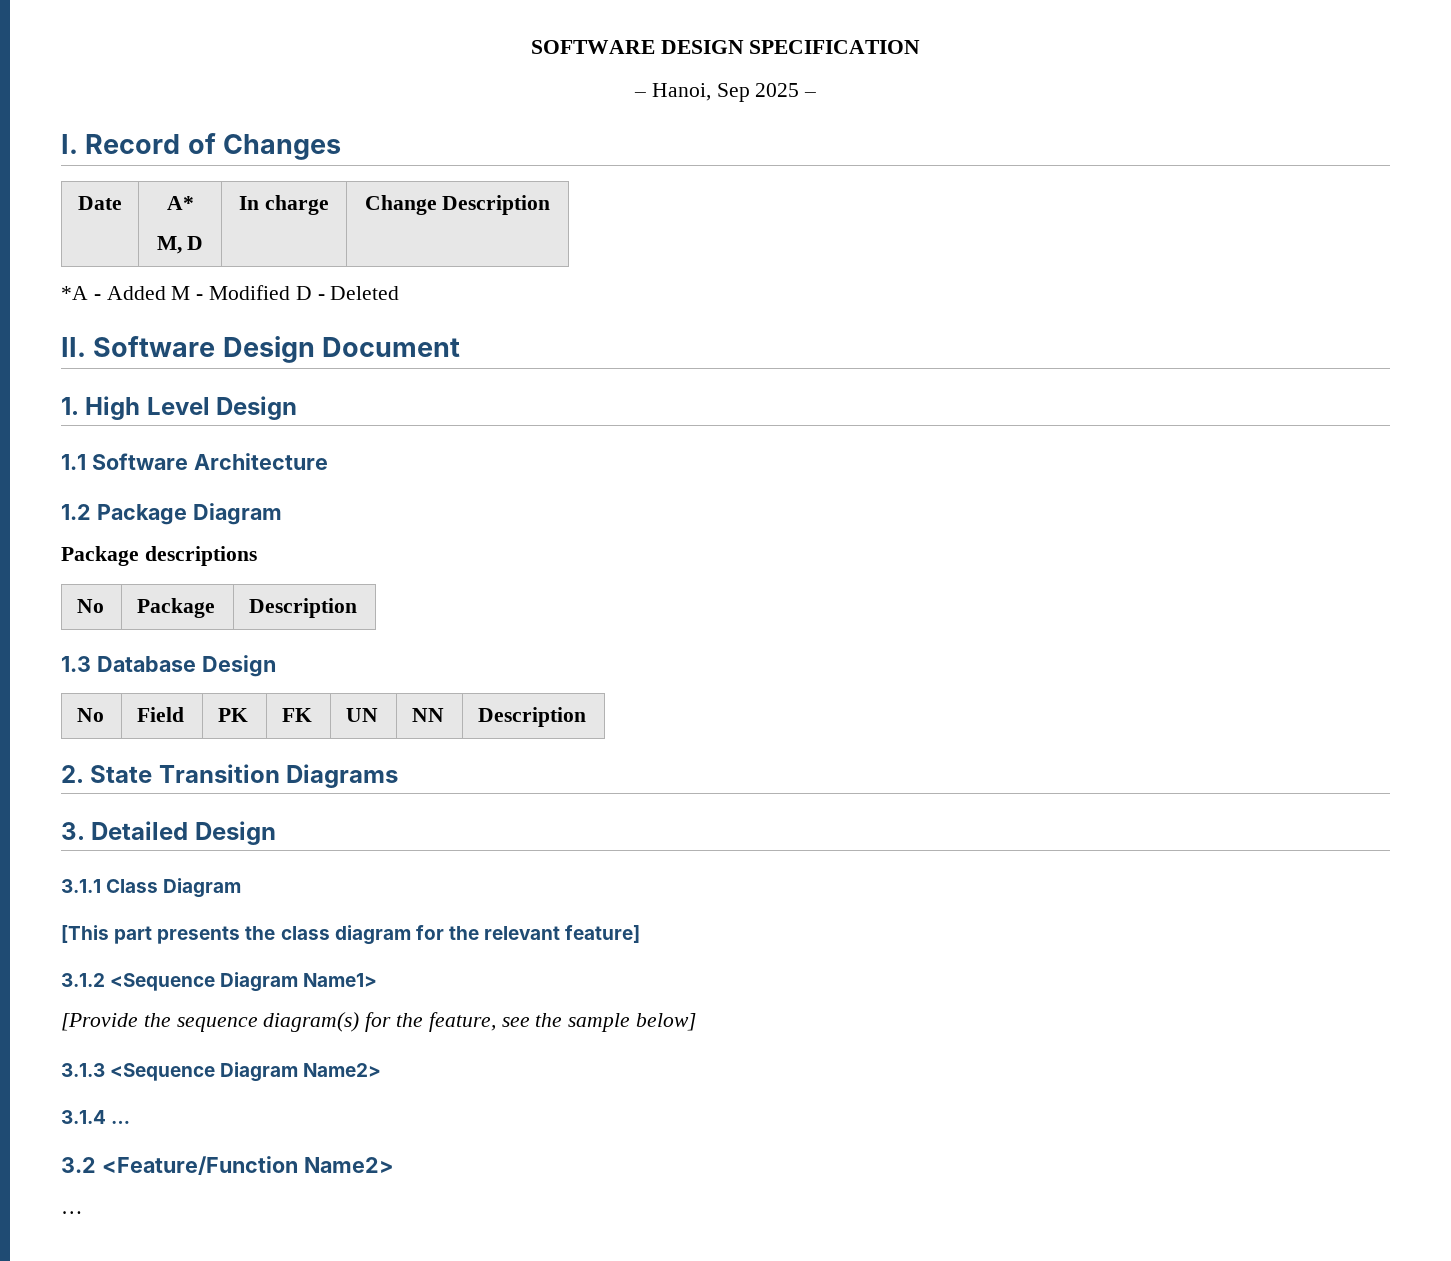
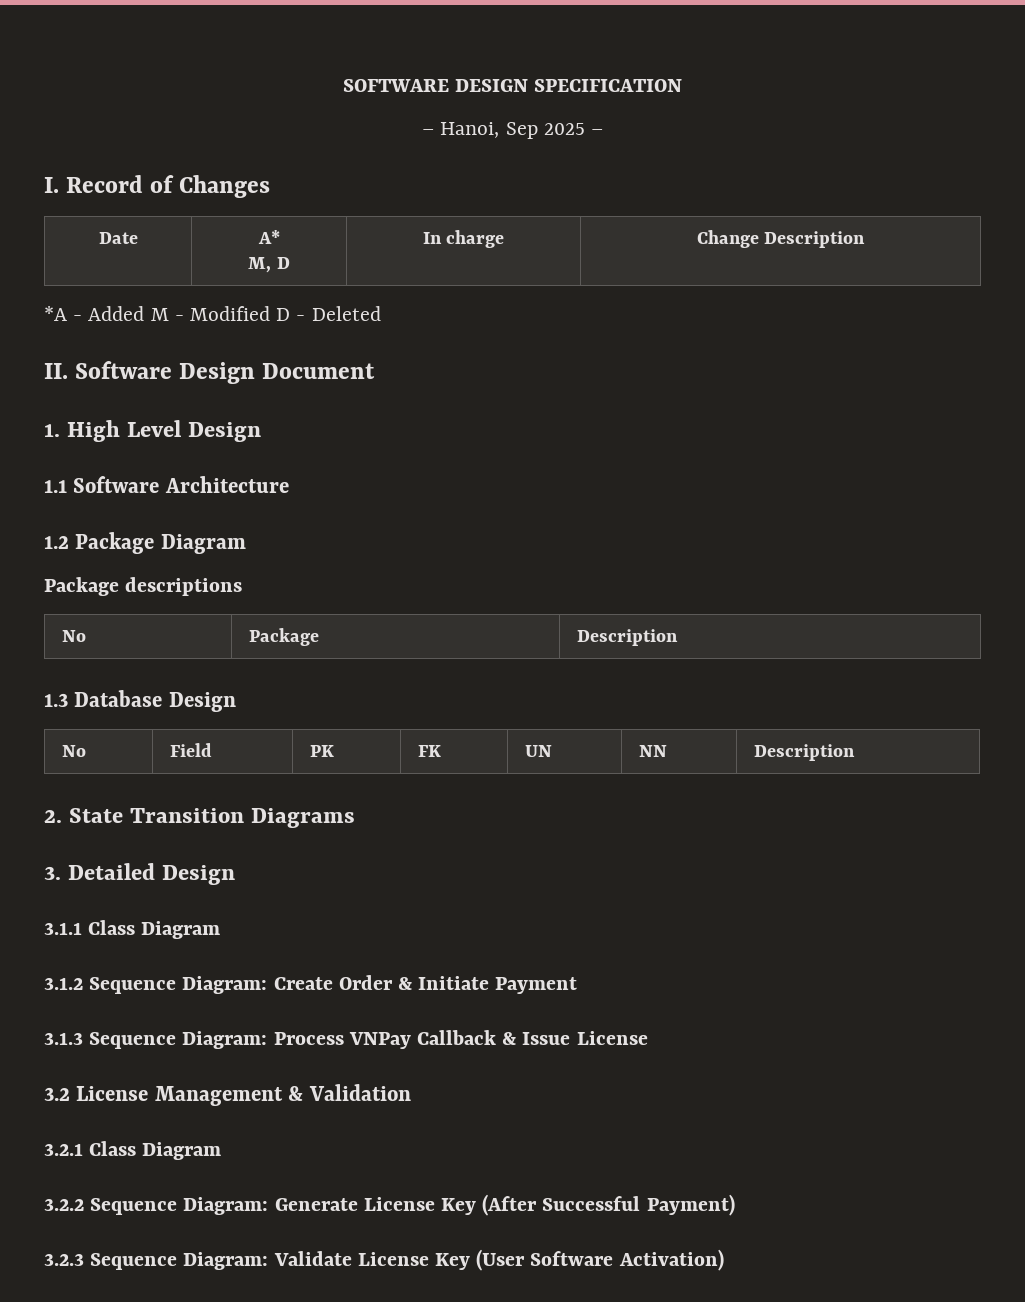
- [This part presents the class diagram for the relevant feature]
- 3.1.2 <Sequence Diagram Name1>
- [Provide the sequence diagram(s) for the feature, see the sample below]
- 3.1.3 <Sequence Diagram Name2>
- 3.1.4 …
- 3.2 <Feature/Function Name2>
- …
+ 3.1.2 Sequence Diagram: Create Order & Initiate Payment
+ 3.1.3 Sequence Diagram: Process VNPay Callback & Issue License
+ 3.2 License Management & Validation
+ 3.2.1 Class Diagram
+ 3.2.2 Sequence Diagram: Generate License Key (After Successful Payment)
+ 3.2.3 Sequence Diagram: Validate License Key (User Software Activation)

